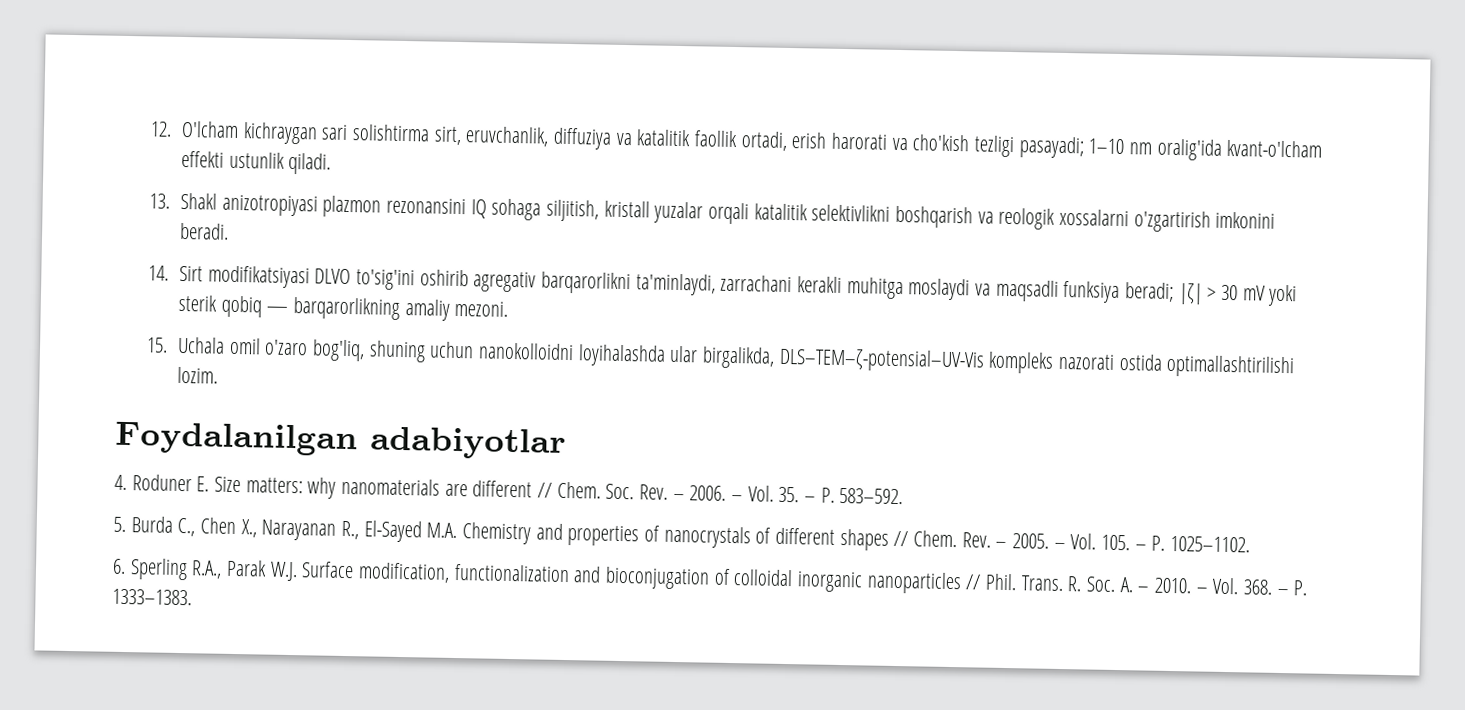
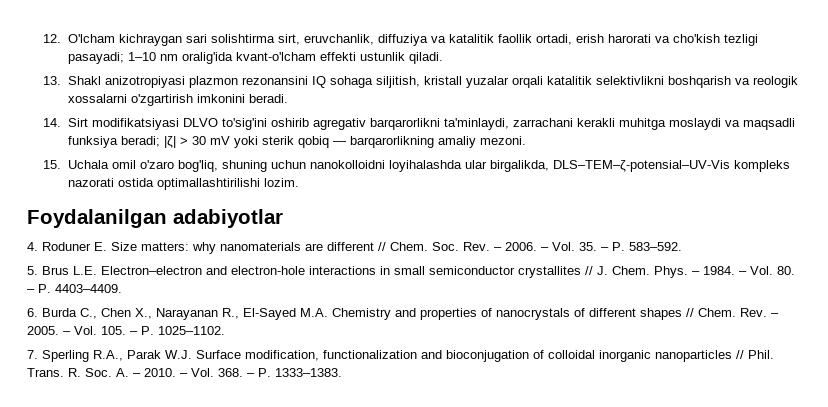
- 5. Burda C., Chen X., Narayanan R., El-Sayed M.A. Chemistry and properties of nanocrystals of different shapes // Chem.
+ 5. Brus L.E. Electron–electron and electron-hole interactions in small semiconductor crystallites // J. Chem. Phys. – 1984. – Vol. 80. – P. 4403–4409.
+ 6. Burda C., Chen X., Narayanan R., El-Sayed M.A. Chemistry and properties of nanocrystals of different shapes // Chem.
- 6. Sperling R.A., Parak W.J. Surface modification, functionalization and bioconjugation of colloidal inorganic nanoparticles // Phil.
+ 7. Sperling R.A., Parak W.J. Surface modification, functionalization and bioconjugation of colloidal inorganic nanoparticles // Phil.

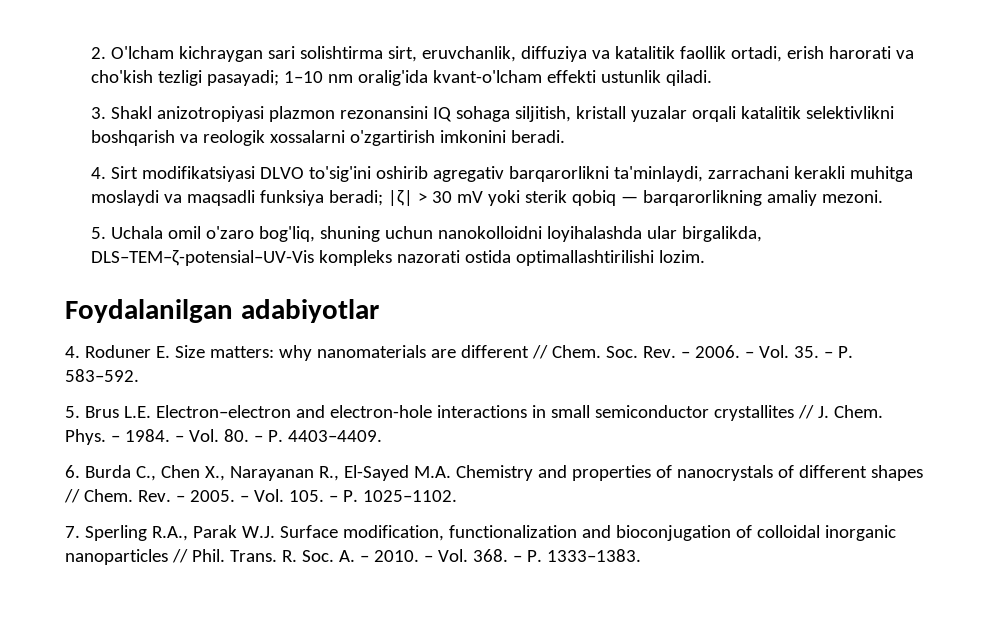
- 12. O'lcham kichraygan sari solishtirma sirt, eruvchanlik, diffuziya va katalitik faollik ortadi, erish harorati va cho'kish tezligi pasayadi; 1–10 nm oralig'ida kvant-o'lcham effekti ustunlik qiladi.
+ 2. O'lcham kichraygan sari solishtirma sirt, eruvchanlik, diffuziya va katalitik faollik ortadi, erish harorati va cho'kish tezligi pasayadi; 1–10 nm oralig'ida kvant-o'lcham effekti ustunlik qiladi.
- 13. Shakl anizotropiyasi plazmon rezonansini IQ sohaga siljitish, kristall yuzalar orqali katalitik selektivlikni boshqarish va reologik xossalarni o'zgartirish imkonini beradi.
+ 3. Shakl anizotropiyasi plazmon rezonansini IQ sohaga siljitish, kristall yuzalar orqali katalitik selektivlikni boshqarish va reologik xossalarni o'zgartirish imkonini beradi.
- 14. Sirt modifikatsiyasi DLVO to'sig'ini oshirib agregativ barqarorlikni ta'minlaydi, zarrachani kerakli muhitga moslaydi va maqsadli funksiya beradi; |ζ| > 30 mV yoki sterik qobiq — barqarorlikning amaliy mezoni.
+ 4. Sirt modifikatsiyasi DLVO to'sig'ini oshirib agregativ barqarorlikni ta'minlaydi, zarrachani kerakli muhitga moslaydi va maqsadli funksiya beradi; |ζ| > 30 mV yoki sterik qobiq — barqarorlikning amaliy mezoni.
- 15. Uchala omil o'zaro bog'liq, shuning uchun nanokolloidni loyihalashda ular birgalikda, DLS–TEM–ζ-potensial–UV-Vis kompleks nazorati ostida optimallashtirilishi lozim.
+ 5. Uchala omil o'zaro bog'liq, shuning uchun nanokolloidni loyihalashda ular birgalikda, DLS–TEM–ζ-potensial–UV-Vis kompleks nazorati ostida optimallashtirilishi lozim.

